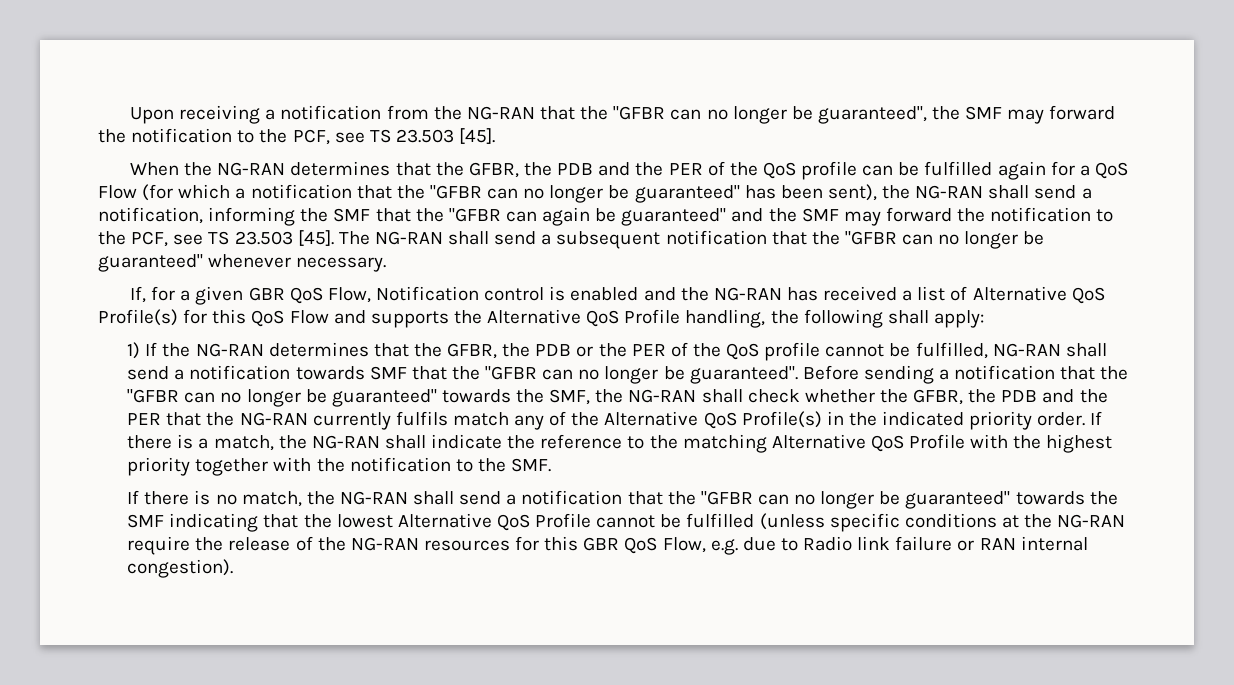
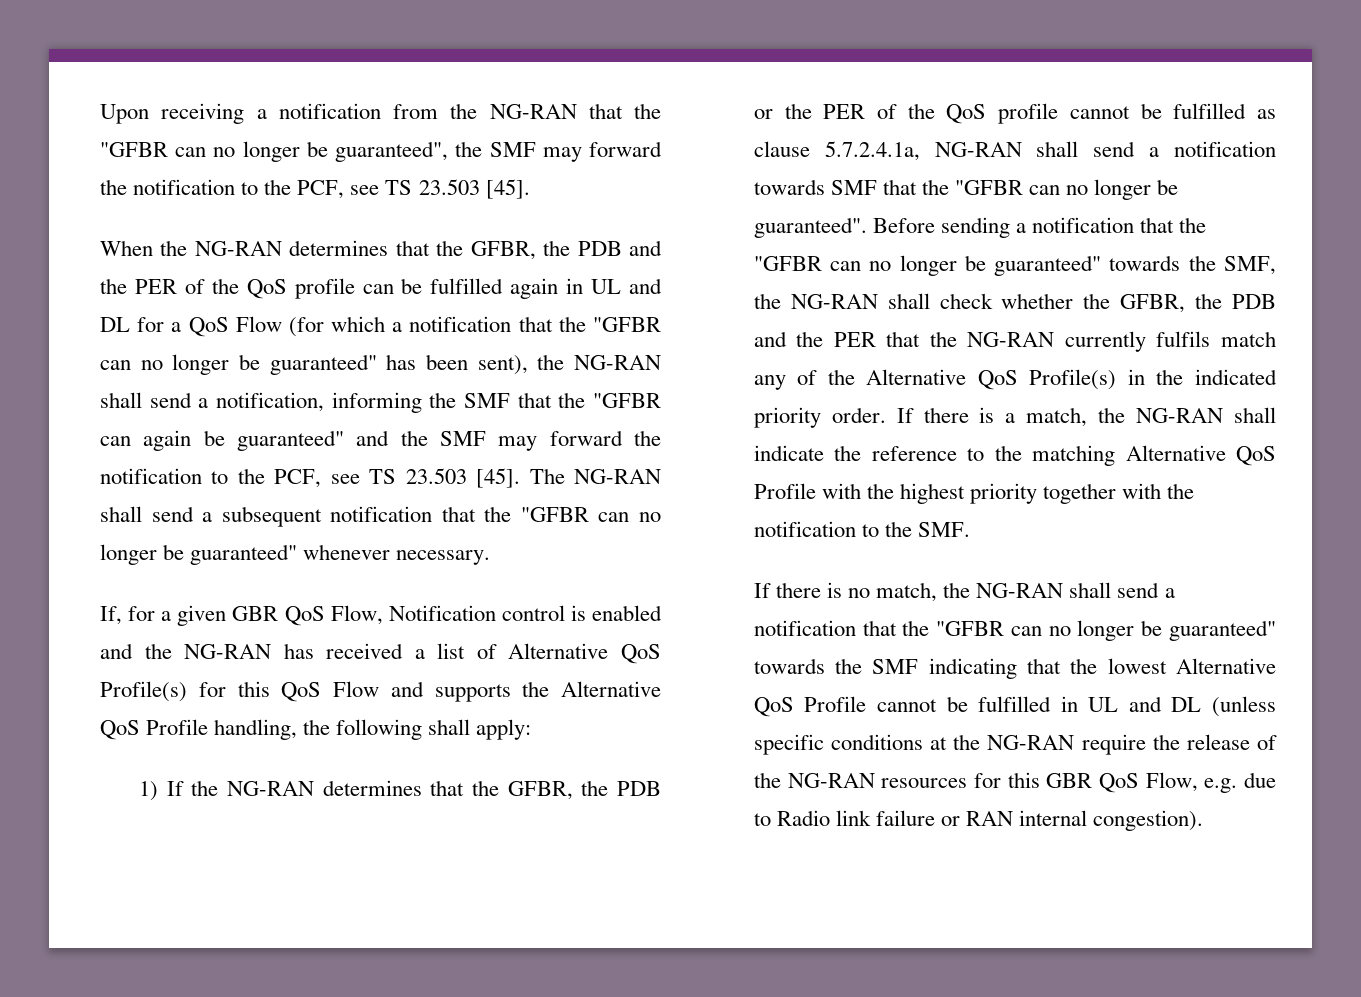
- When the NG-RAN determines that the GFBR, the PDB and the PER of the QoS profile can be fulfilled again for a QoS Flow (for which a notification that the "GFBR can no longer be guaranteed" has been sent), the NG-RAN shall send a notification, informing the SMF that the "GFBR can again be guaranteed" and the SMF may forward the notification to the PCF, see TS 23.503 [45].
+ When the NG-RAN determines that the GFBR, the PDB and the PER of the QoS profile can be fulfilled again in UL and DL for a QoS Flow (for which a notification that the "GFBR can no longer be guaranteed" has been sent), the NG-RAN shall send a notification, informing the SMF that the "GFBR can again be guaranteed" and the SMF may forward the notification to the PCF, see TS 23.503 [45].
- 1) If the NG-RAN determines that the GFBR, the PDB or the PER of the QoS profile cannot be fulfilled, NG-RAN shall send a notification towards SMF that the "GFBR can no longer be guaranteed".
+ 1) If the NG-RAN determines that the GFBR, the PDB or the PER of the QoS profile cannot be fulfilled as clause 5.7.2.4.1a, NG-RAN shall send a notification towards SMF that the "GFBR can no longer be guaranteed".
- If there is no match, the NG-RAN shall send a notification that the "GFBR can no longer be guaranteed" towards the SMF indicating that the lowest Alternative QoS Profile cannot be fulfilled (unless specific conditions at the NG-RAN require the release of the NG-RAN resources for this GBR QoS Flow, e.g. due to Radio link failure or RAN internal congestion).
+ If there is no match, the NG-RAN shall send a notification that the "GFBR can no longer be guaranteed" towards the SMF indicating that the lowest Alternative QoS Profile cannot be fulfilled in UL and DL (unless specific conditions at the NG-RAN require the release of the NG-RAN resources for this GBR QoS Flow, e.g. due to Radio link failure or RAN internal congestion).

